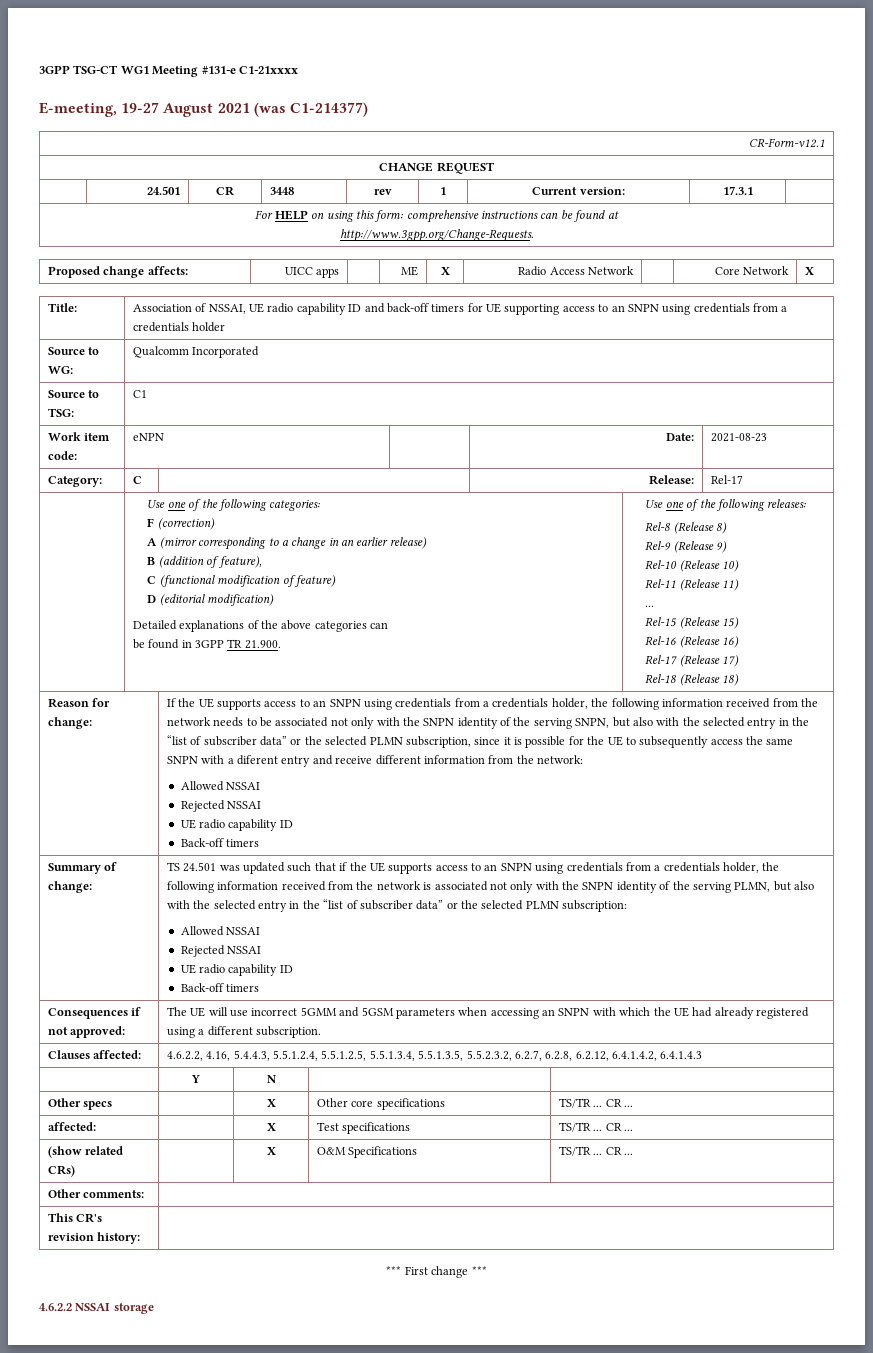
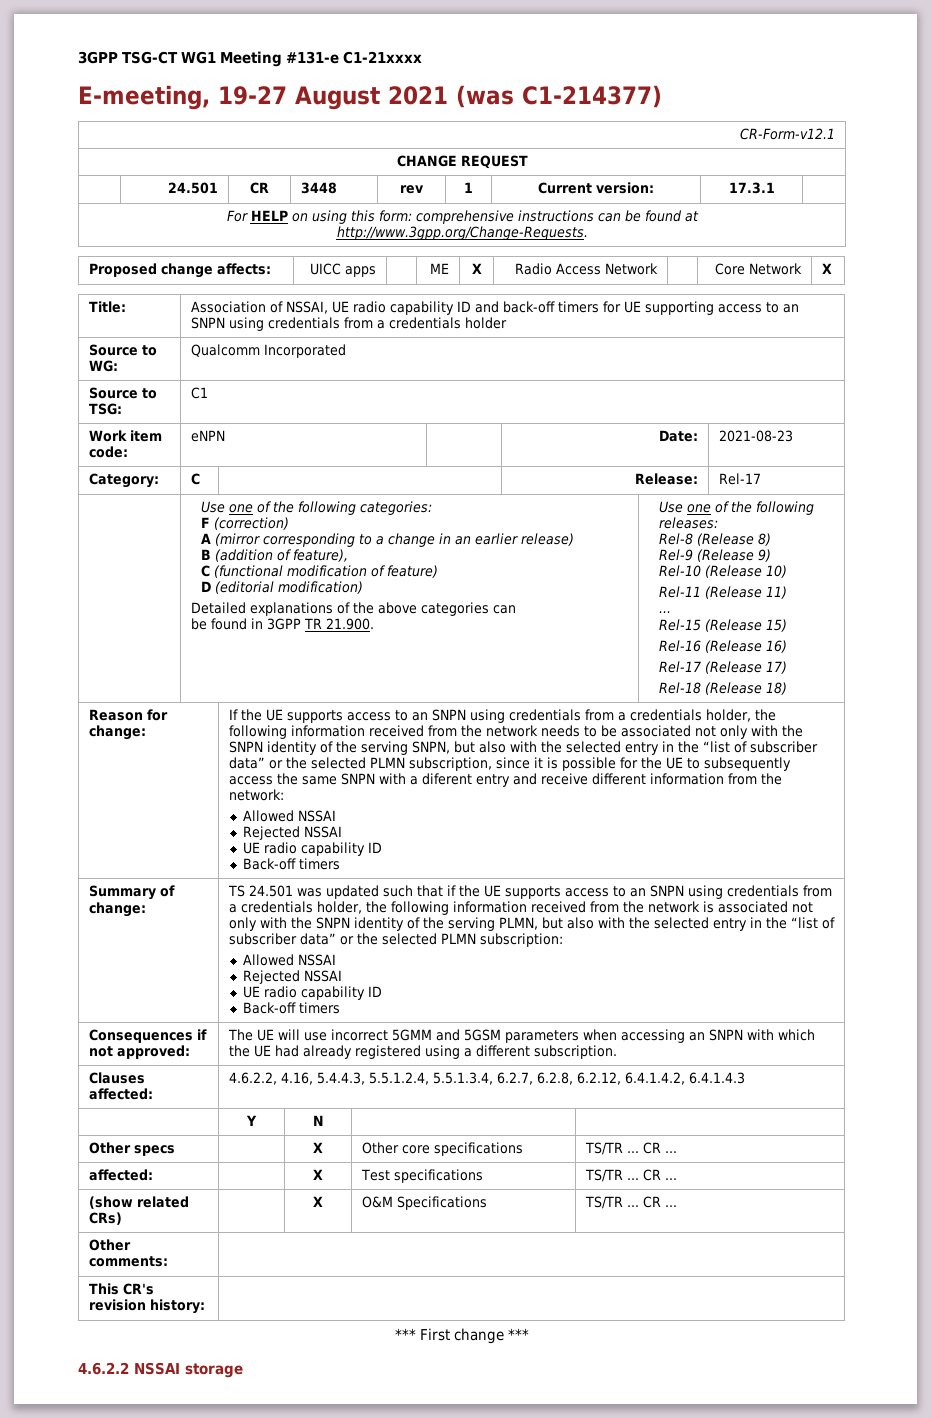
- Clauses affected: | 4.6.2.2, 4.16, 5.4.4.3, 5.5.1.2.4, 5.5.1.2.5, 5.5.1.3.4, 5.5.1.3.5, 5.5.2.3.2, 6.2.7, 6.2.8, 6.2.12, 6.4.1.4.2, 6.4.1.4.3
+ Clauses affected: | 4.6.2.2, 4.16, 5.4.4.3, 5.5.1.2.4, 5.5.1.3.4, 6.2.7, 6.2.8, 6.2.12, 6.4.1.4.2, 6.4.1.4.3

